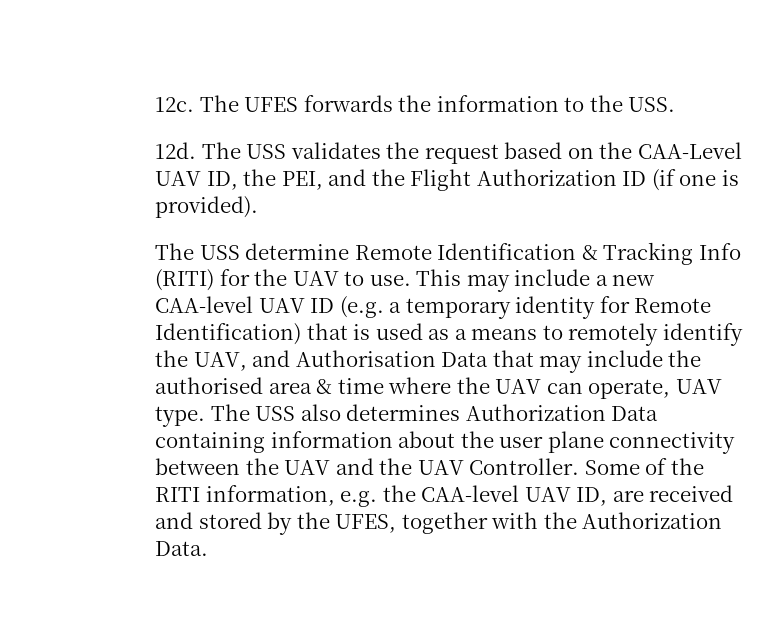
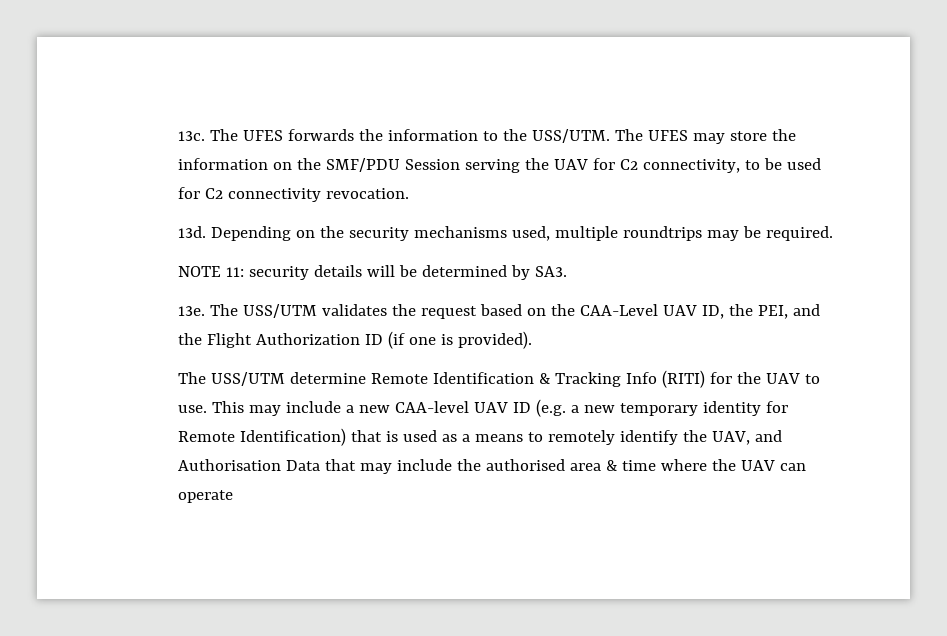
- 12c.
+ 13c.
- The UFES forwards the information to the USS.
- 12d. The USS validates the request based on the CAA-Level UAV ID, the PEI, and the Flight Authorization ID (if one is provided).
+ The UFES forwards the information to the USS/UTM. The UFES may store the information on the SMF/PDU Session serving the UAV for C2 connectivity, to be used for C2 connectivity revocation.
+ 13d. Depending on the security mechanisms used, multiple roundtrips may be required.
+ NOTE 11: security details will be determined by SA3.
+ 13e. The USS/UTM validates the request based on the CAA-Level UAV ID, the PEI, and the Flight Authorization ID (if one is provided).
- The USS determine Remote Identification & Tracking Info (RITI) for the UAV to use.
+ The USS/UTM determine Remote Identification & Tracking Info (RITI) for the UAV to use.
- This may include a new CAA-level UAV ID (e.g. a temporary identity for Remote Identification) that is used as a means to remotely identify the UAV, and Authorisation Data that may include the authorised area & time where the UAV can operate, UAV type. The USS also determines Authorization Data containing information about the user plane connectivity between the UAV and the UAV Controller. Some of the RITI information, e.g. the CAA-level UAV ID, are received and stored by the UFES, together with the Authorization Data.
+ This may include a new CAA-level UAV ID (e.g. a new temporary identity for Remote Identification) that is used as a means to remotely identify the UAV, and Authorisation Data that may include the authorised area & time where the UAV can operate

